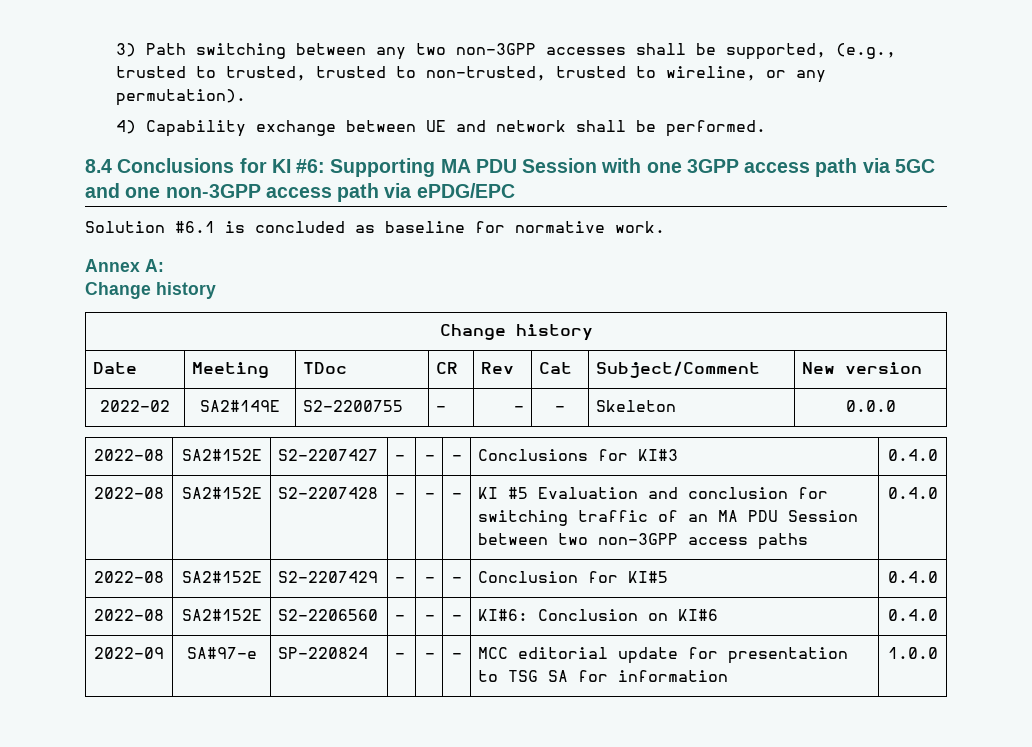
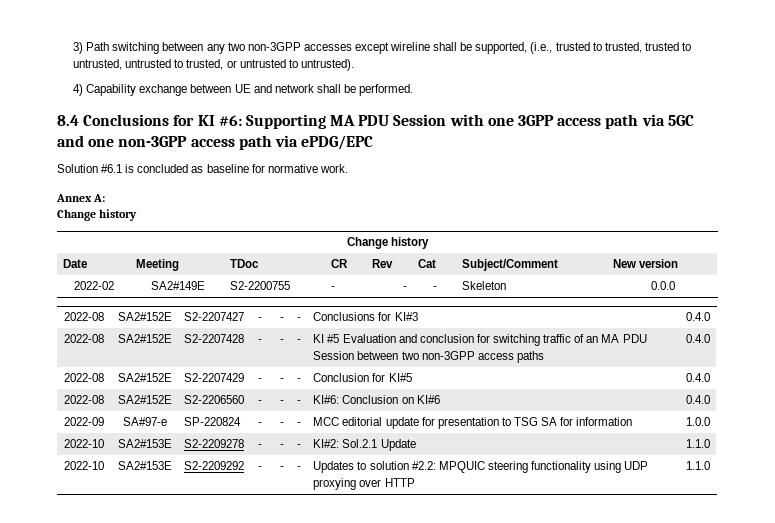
- 3) Path switching between any two non-3GPP accesses shall be supported, (e.g., trusted to trusted, trusted to non-trusted, trusted to wireline, or any permutation).
+ 3) Path switching between any two non-3GPP accesses except wireline shall be supported, (i.e., trusted to trusted, trusted to untrusted, untrusted to trusted, or untrusted to untrusted).
+ 2022-10 | SA2#153E | S2-2209278 | - | - | - | KI#2: Sol.2.1 Update | 1.1.0
+ 2022-10 | SA2#153E | S2-2209292 | - | - | - | Updates to solution #2.2: MPQUIC steering functionality using UDP proxying over HTTP | 1.1.0

